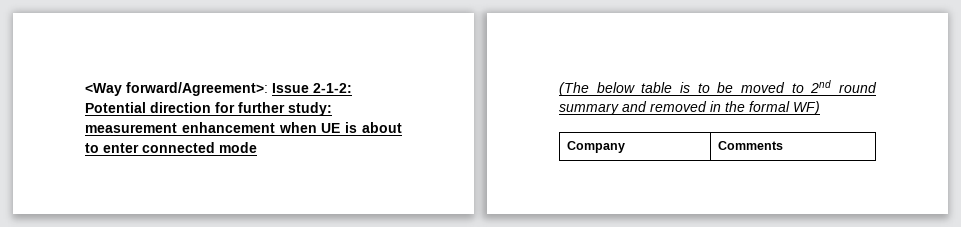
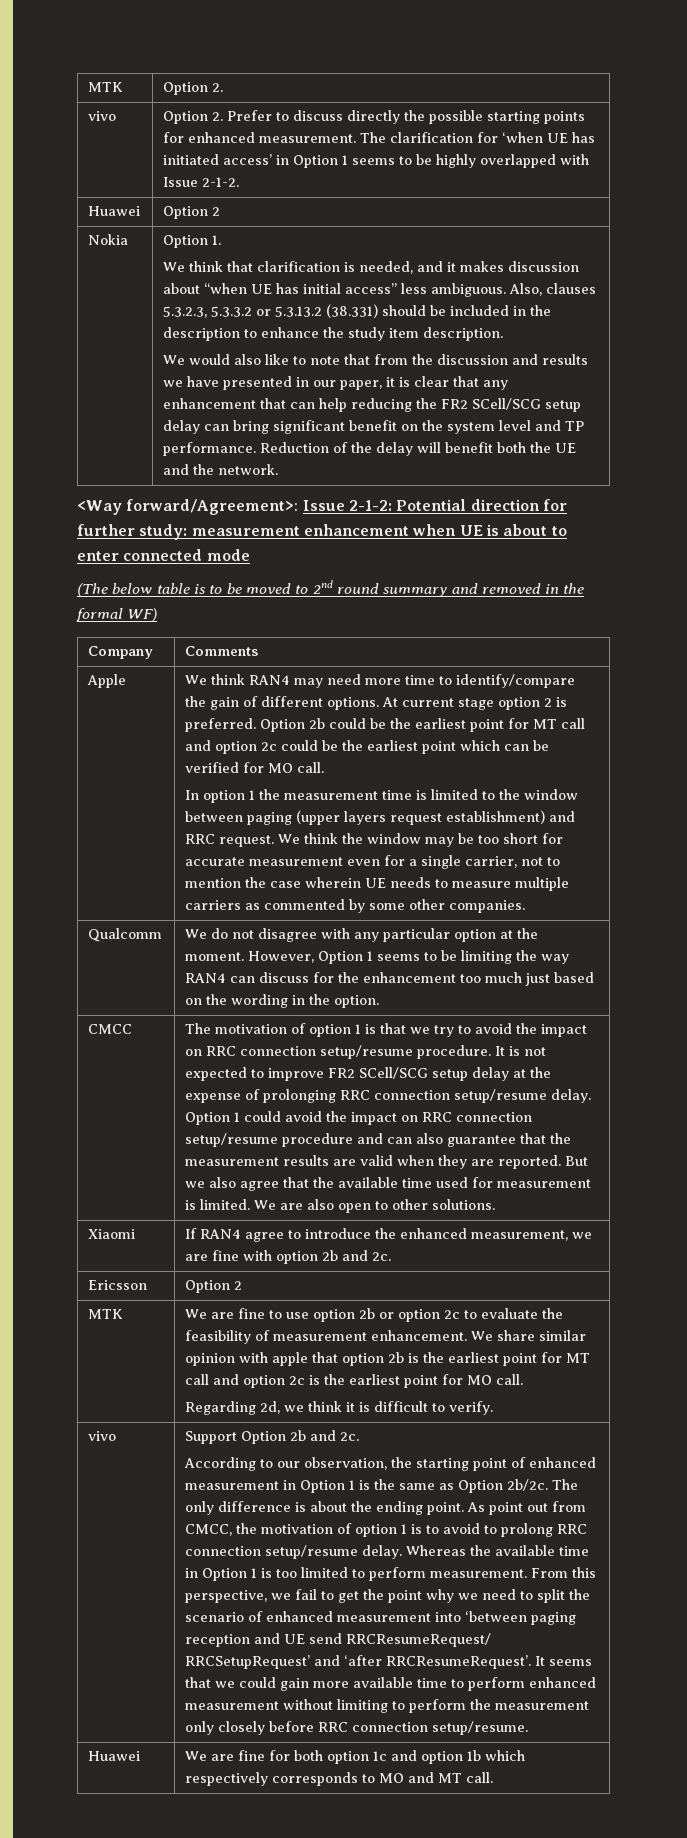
+ MTK | Option 2.
+ vivo | Option 2. Prefer to discuss directly the possible starting points for enhanced measurement. The clarification for ‘when UE has initiated access’ in Option 1 seems to be highly overlapped with Issue 2-1-2.
+ Huawei | Option 2
+ Nokia | Option 1.
+ We think that clarification is needed, and it makes discussion about “when UE has initial access” less ambiguous. Also, clauses 5.3.2.3, 5.3.3.2 or 5.3.13.2 (38.331) should be included in the description to enhance the study item description.
+ We would also like to note that from the discussion and results we have presented in our paper, it is clear that any enhancement that can help reducing the FR2 SCell/SCG setup delay can bring significant benefit on the system level and TP performance. Reduction of the delay will benefit both the UE and the network.
+ Apple | We think RAN4 may need more time to identify/compare the gain of different options. At current stage option 2 is preferred. Option 2b could be the earliest point for MT call and option 2c could be the earliest point which can be verified for MO call.
+ In option 1 the measurement time is limited to the window between paging (upper layers request establishment) and RRC request. We think the window may be too short for accurate measurement even for a single carrier, not to mention the case wherein UE needs to measure multiple carriers as commented by some other companies.
+ Qualcomm | We do not disagree with any particular option at the moment. However, Option 1 seems to be limiting the way RAN4 can discuss for the enhancement too much just based on the wording in the option.
+ CMCC | The motivation of option 1 is that we try to avoid the impact on RRC connection setup/resume procedure. It is not expected to improve FR2 SCell/SCG setup delay at the expense of prolonging RRC connection setup/resume delay. Option 1 could avoid the impact on RRC connection setup/resume procedure and can also guarantee that the measurement results are valid when they are reported. But we also agree that the available time used for measurement is limited. We are also open to other solutions.
+ Xiaomi | If RAN4 agree to introduce the enhanced measurement, we are fine with option 2b and 2c.
+ Ericsson | Option 2
+ MTK | We are fine to use option 2b or option 2c to evaluate the feasibility of measurement enhancement. We share similar opinion with apple that option 2b is the earliest point for MT call and option 2c is the earliest point for MO call.
+ Regarding 2d, we think it is difficult to verify.
+ vivo | Support Option 2b and 2c.
+ According to our observation, the starting point of enhanced measurement in Option 1 is the same as Option 2b/2c. The only difference is about the ending point. As point out from CMCC, the motivation of option 1 is to avoid to prolong RRC connection setup/resume delay. Whereas the available time in Option 1 is too limited to perform measurement. From this perspective, we fail to get the point why we need to split the scenario of enhanced measurement into ‘between paging reception and UE send RRCResumeRequest/ RRCSetupRequest’ and ‘after RRCResumeRequest’. It seems that we could gain more available time to perform enhanced measurement without limiting to perform the measurement only closely before RRC connection setup/resume.
+ Huawei | We are fine for both option 1c and option 1b which respectively corresponds to MO and MT call.

